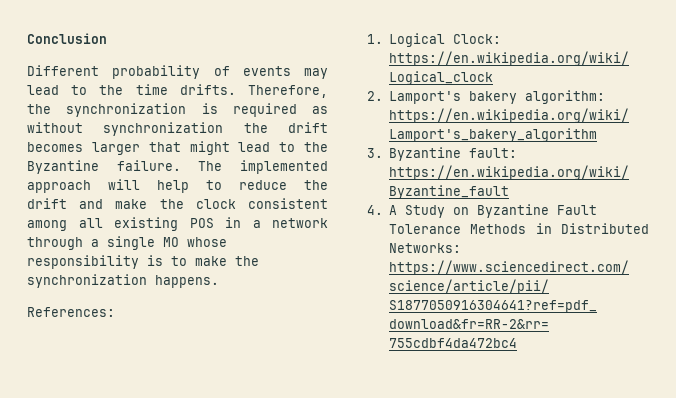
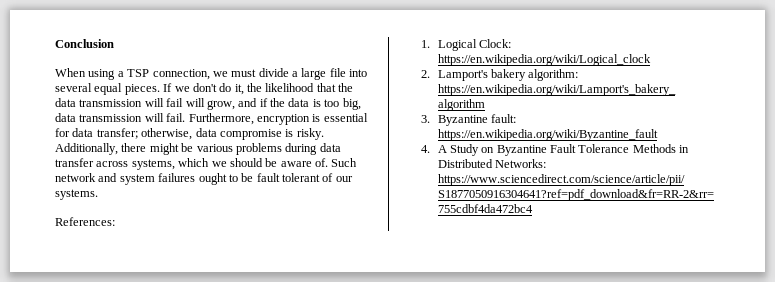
- Different probability of events may lead to the time drifts. Therefore, the synchronization is required as without synchronization the drift becomes larger that might lead to the Byzantine failure. The implemented approach will help to reduce the drift and make the clock consistent among all existing POS in a network through a single MO whose responsibility is to make the synchronization happens.
+ When using a TSP connection, we must divide a large file into several equal pieces. If we don't do it, the likelihood that the data transmission will fail will grow, and if the data is too big, data transmission will fail. Furthermore, encryption is essential for data transfer; otherwise, data compromise is risky. Additionally, there might be various problems during data transfer across systems, which we should be aware of. Such network and system failures ought to be fault tolerant of our systems.

